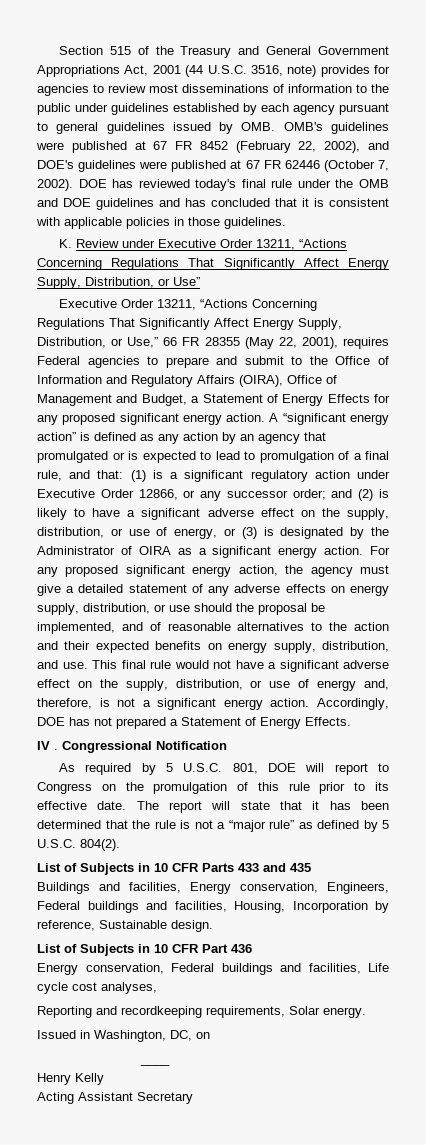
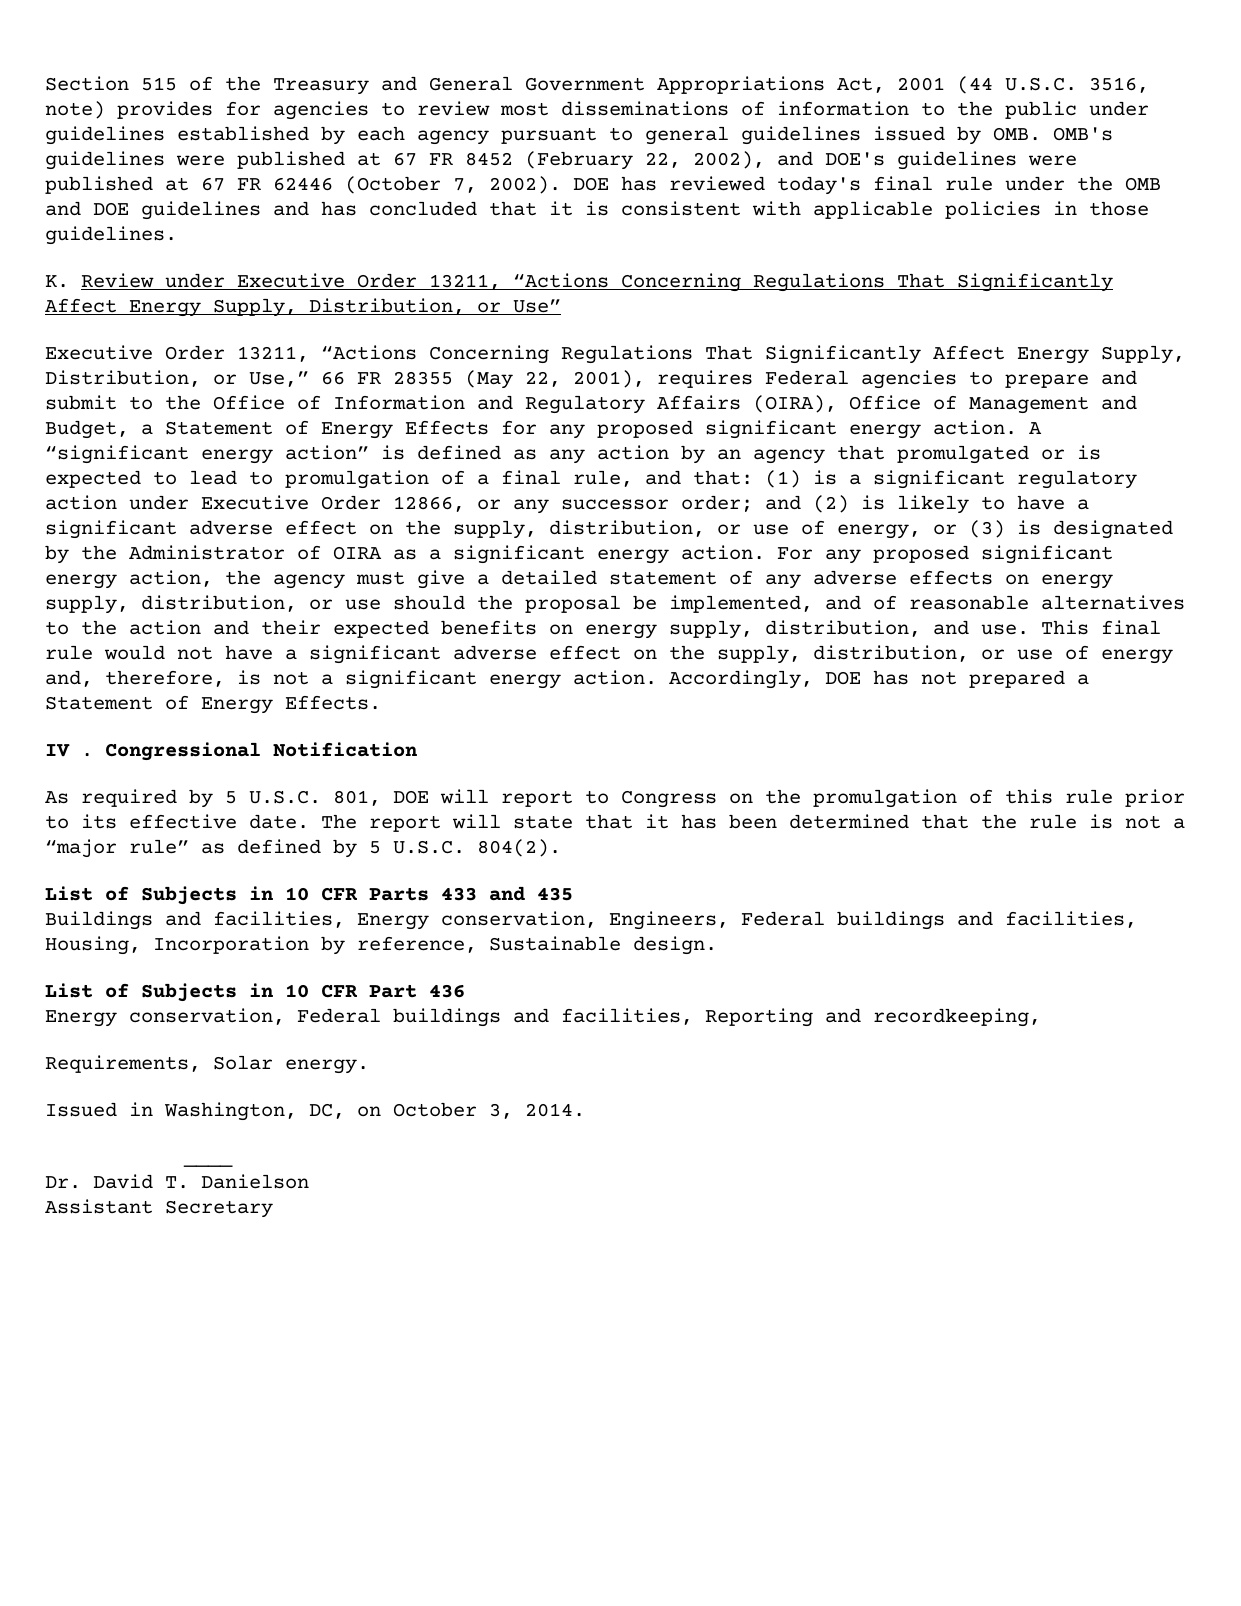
- Energy conservation, Federal buildings and facilities, Life cycle cost analyses,
- Reporting and recordkeeping requirements, Solar energy.
+ Energy conservation, Federal buildings and facilities, Reporting and recordkeeping,
+ Requirements, Solar energy.
- Issued in Washington, DC, on
+ Issued in Washington, DC, on October 3, 2014.
  ____
- Henry Kelly
- Acting Assistant Secretary
+ Dr. David T. Danielson
+ Assistant Secretary

